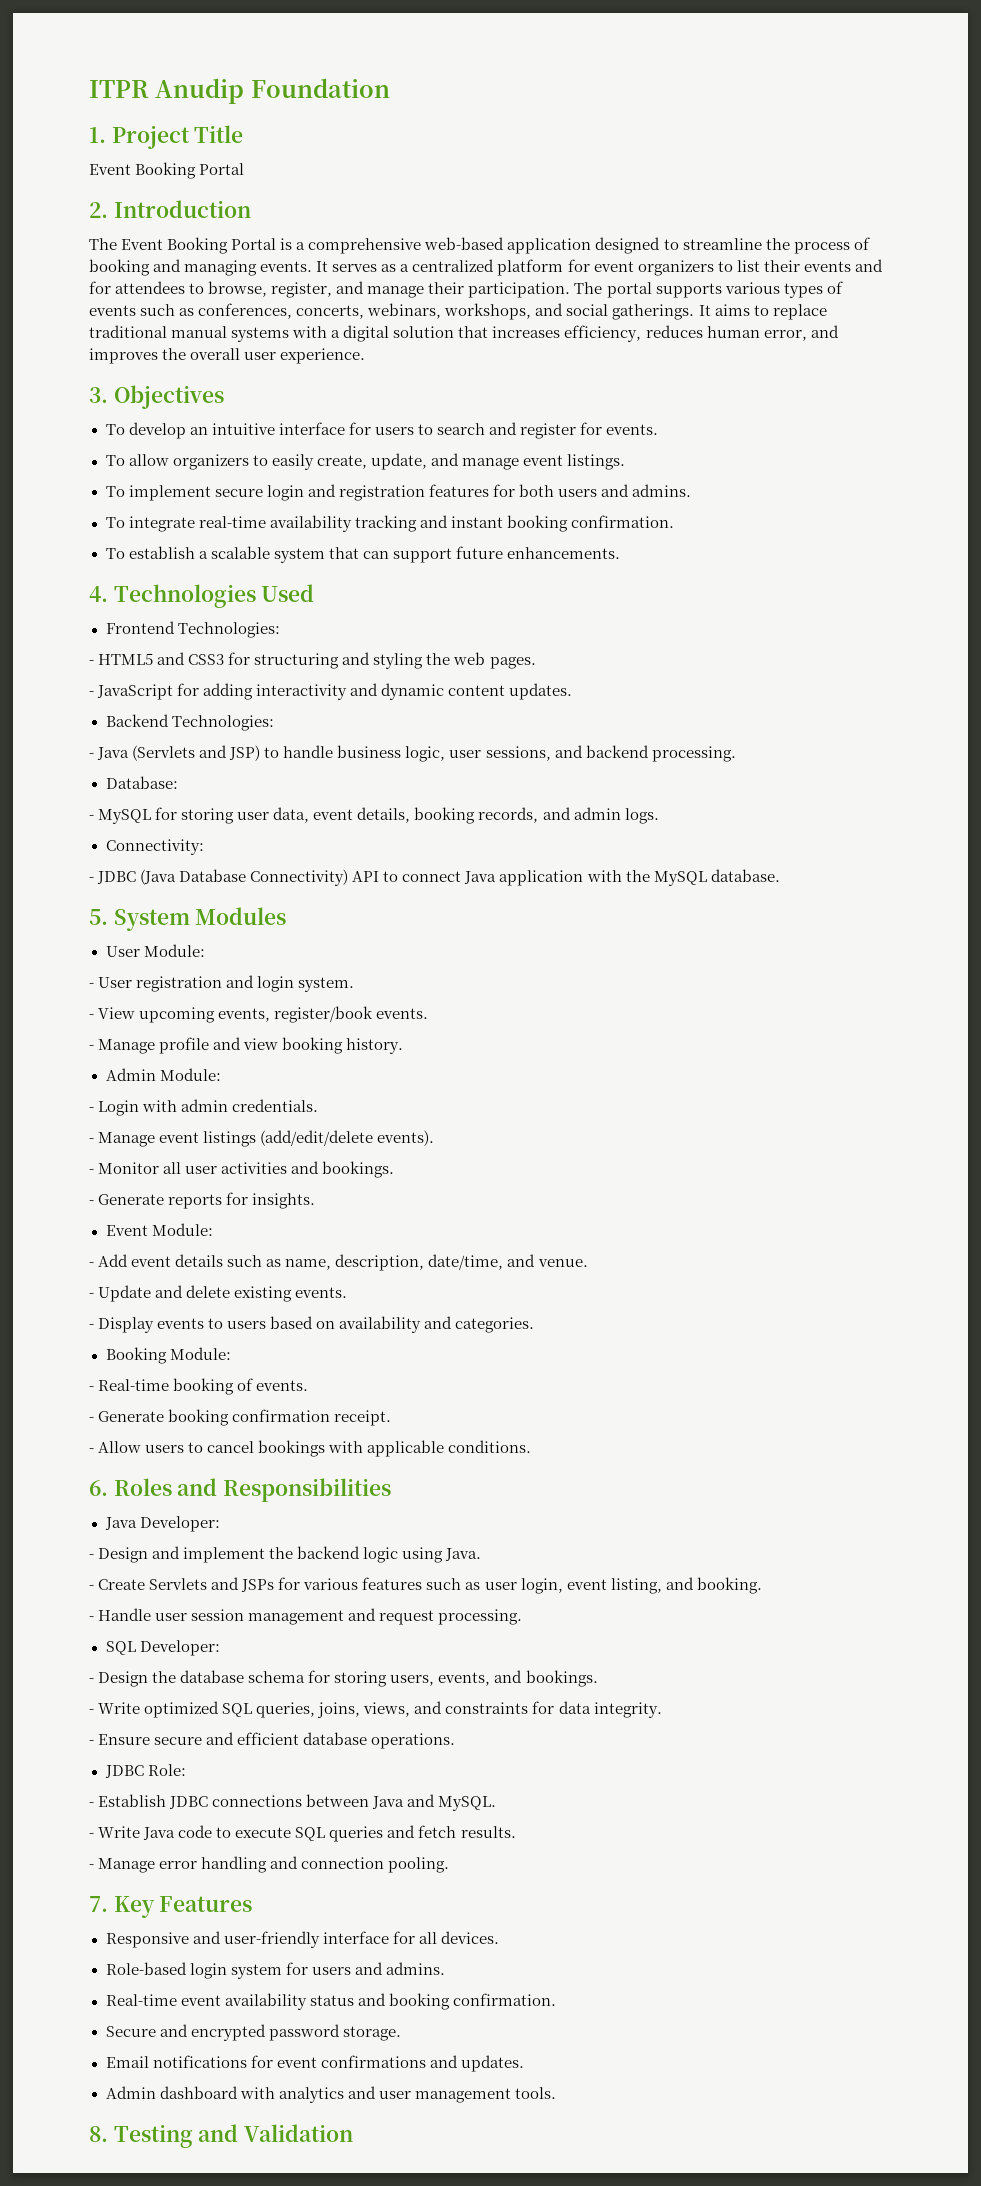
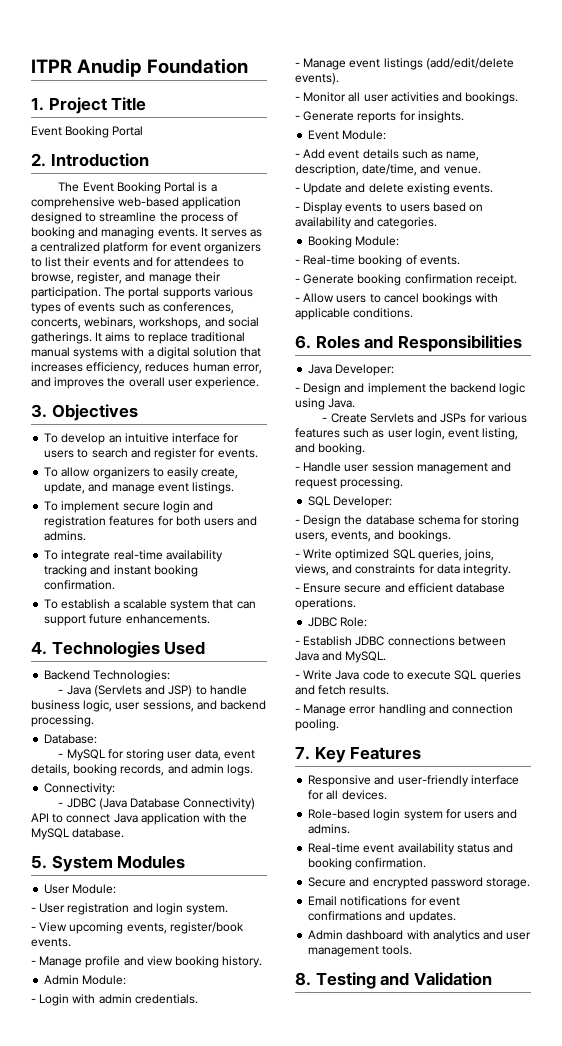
- Frontend Technologies:
- - HTML5 and CSS3 for structuring and styling the web pages.
- - JavaScript for adding interactivity and dynamic content updates.

